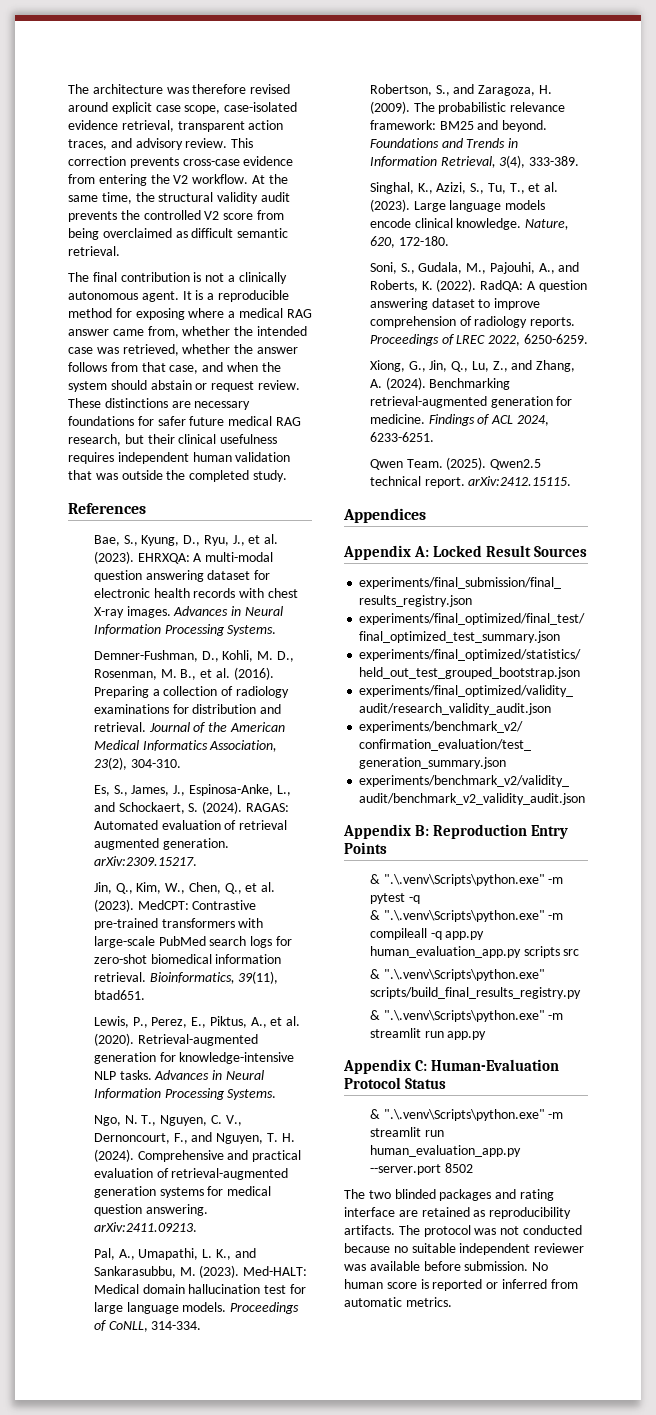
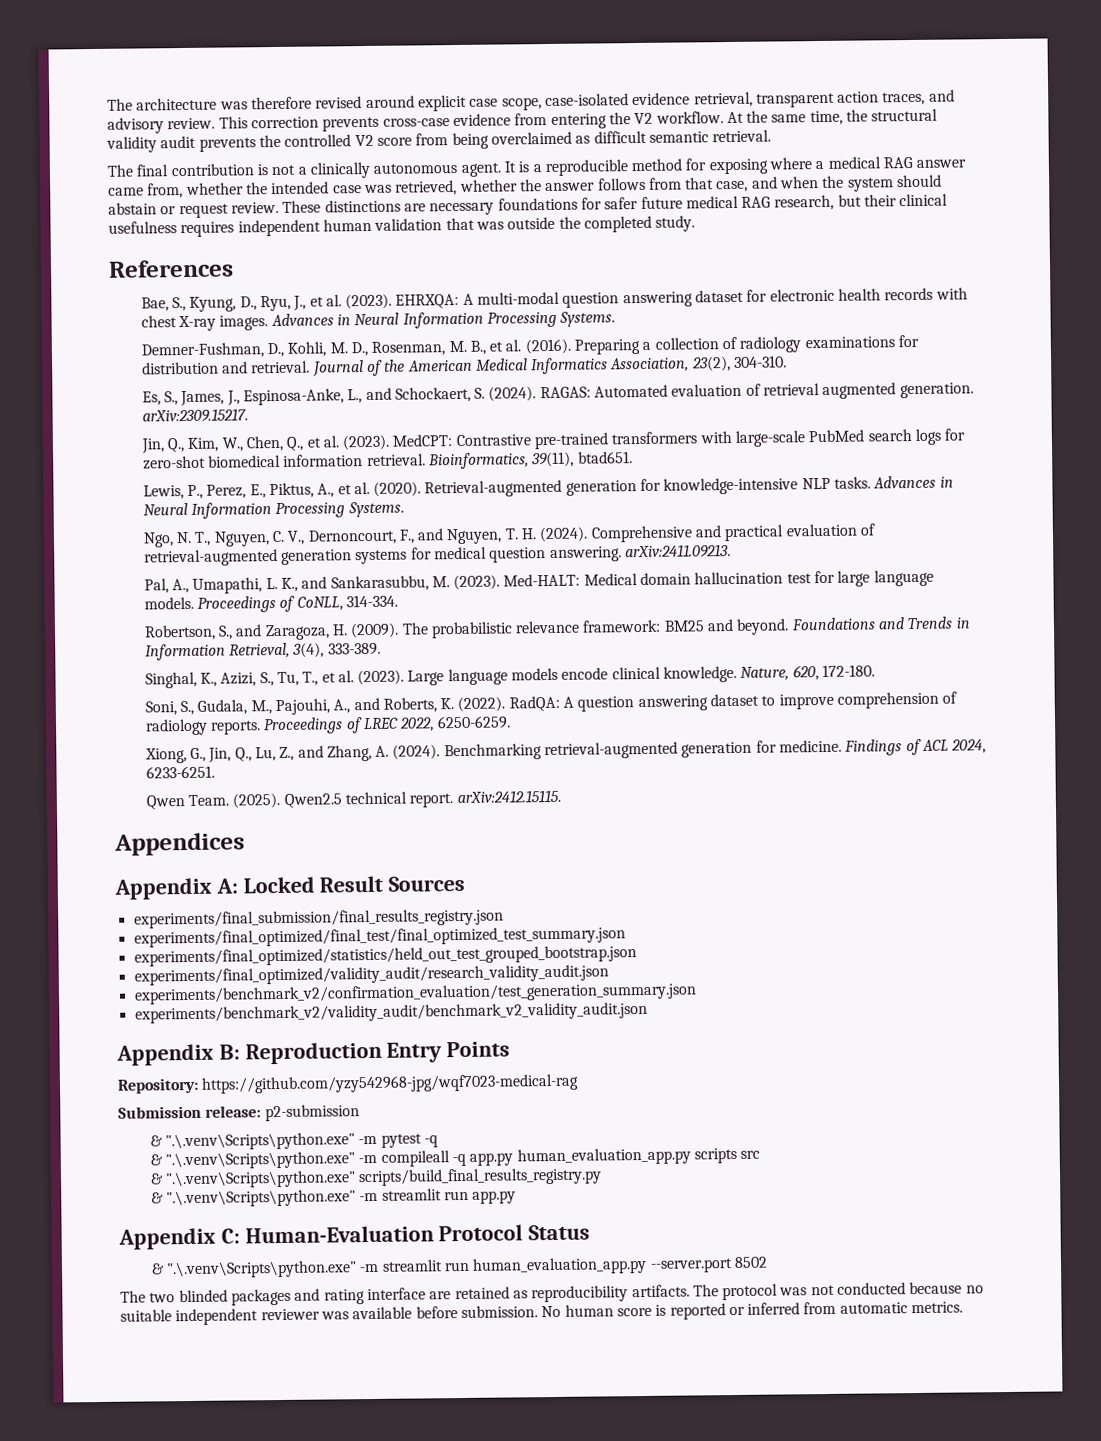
+ Repository: https://github.com/yzy542968-jpg/wqf7023-medical-rag
+ Submission release: p2-submission

